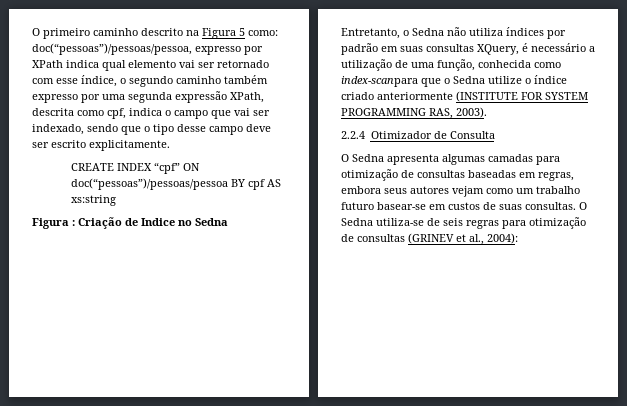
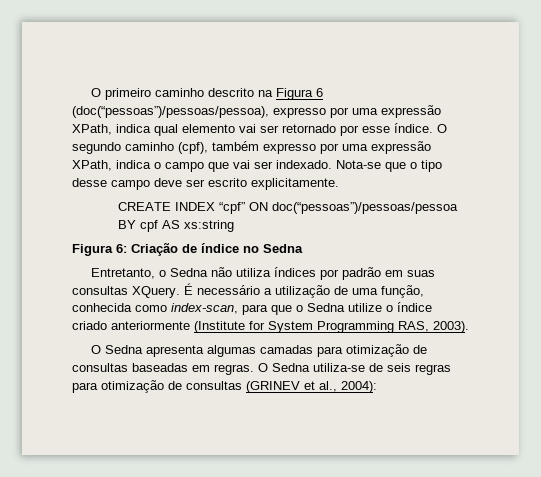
- O primeiro caminho descrito na Figura 5 como: doc(“pessoas”)/pessoas/pessoa, expresso por XPath indica qual elemento vai ser retornado com esse índice, o segundo caminho também expresso por uma segunda expressão XPath, descrita como cpf, indica o campo que vai ser indexado, sendo que o tipo desse campo deve ser escrito explicitamente.
+ O primeiro caminho descrito na Figura 6 (doc(“pessoas”)/pessoas/pessoa), expresso por uma expressão XPath, indica qual elemento vai ser retornado por esse índice. O segundo caminho (cpf), também expresso por uma expressão XPath, indica o campo que vai ser indexado. Nota-se que o tipo desse campo deve ser escrito explicitamente.
- Figura : Criação de Indice no Sedna
+ Figura 6: Criação de índice no Sedna
- Entretanto, o Sedna não utiliza índices por padrão em suas consultas XQuery, é necessário a utilização de uma função, conhecida como index-scanpara que o Sedna utilize o índice criado anteriormente (INSTITUTE FOR SYSTEM PROGRAMMING RAS, 2003).
- 2.2.4 Otimizador de Consulta
+ Entretanto, o Sedna não utiliza índices por padrão em suas consultas XQuery. É necessário a utilização de uma função, conhecida como index-scan, para que o Sedna utilize o índice criado anteriormente (Institute for System Programming RAS, 2003).
- O Sedna apresenta algumas camadas para otimização de consultas baseadas em regras, embora seus autores vejam como um trabalho futuro basear-se em custos de suas consultas.
+ O Sedna apresenta algumas camadas para otimização de consultas baseadas em regras.

